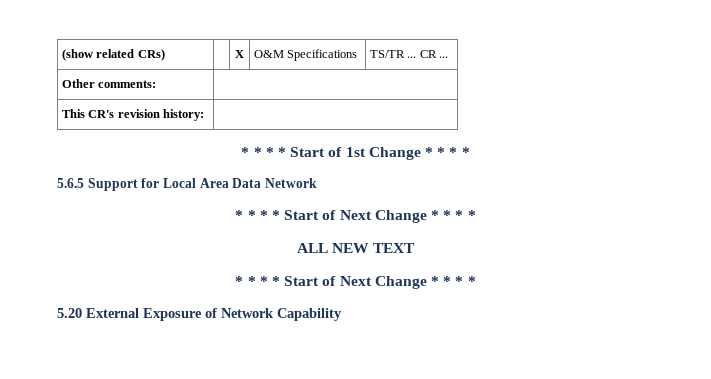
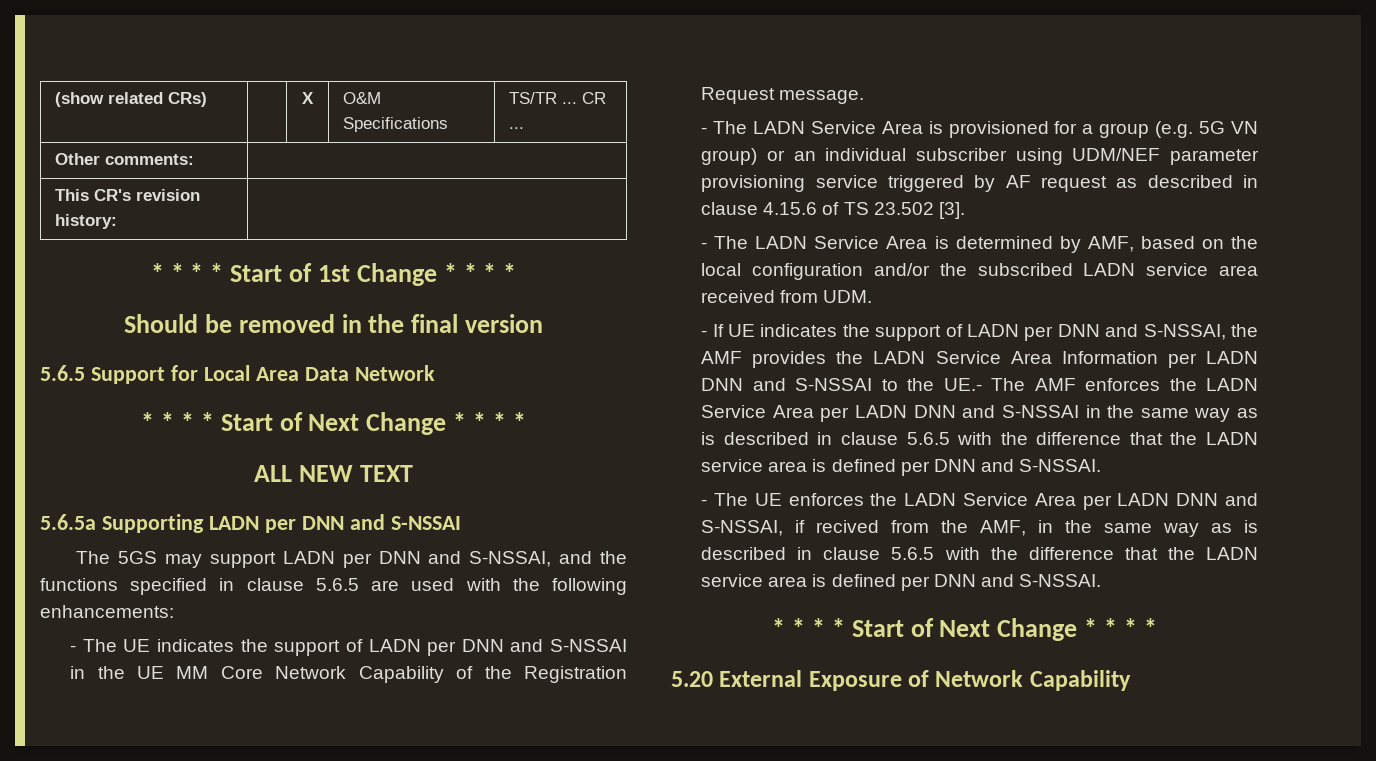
+ Should be removed in the final version
+ 5.6.5a Supporting LADN per DNN and S-NSSAI
+ The 5GS may support LADN per DNN and S-NSSAI, and the functions specified in clause 5.6.5 are used with the following enhancements:
+ - The UE indicates the support of LADN per DNN and S-NSSAI in the UE MM Core Network Capability of the Registration Request message.
+ - The LADN Service Area is provisioned for a group (e.g. 5G VN group) or an individual subscriber using UDM/NEF parameter provisioning service triggered by AF request as described in clause 4.15.6 of TS 23.502 [3].
+ - The LADN Service Area is determined by AMF, based on the local configuration and/or the subscribed LADN service area received from UDM.
+ - If UE indicates the support of LADN per DNN and S-NSSAI, the AMF provides the LADN Service Area Information per LADN DNN and S-NSSAI to the UE.- The AMF enforces the LADN Service Area per LADN DNN and S-NSSAI in the same way as is described in clause 5.6.5 with the difference that the LADN service area is defined per DNN and S-NSSAI.
+ - The UE enforces the LADN Service Area per LADN DNN and S-NSSAI, if recived from the AMF, in the same way as is described in clause 5.6.5 with the difference that the LADN service area is defined per DNN and S-NSSAI.

